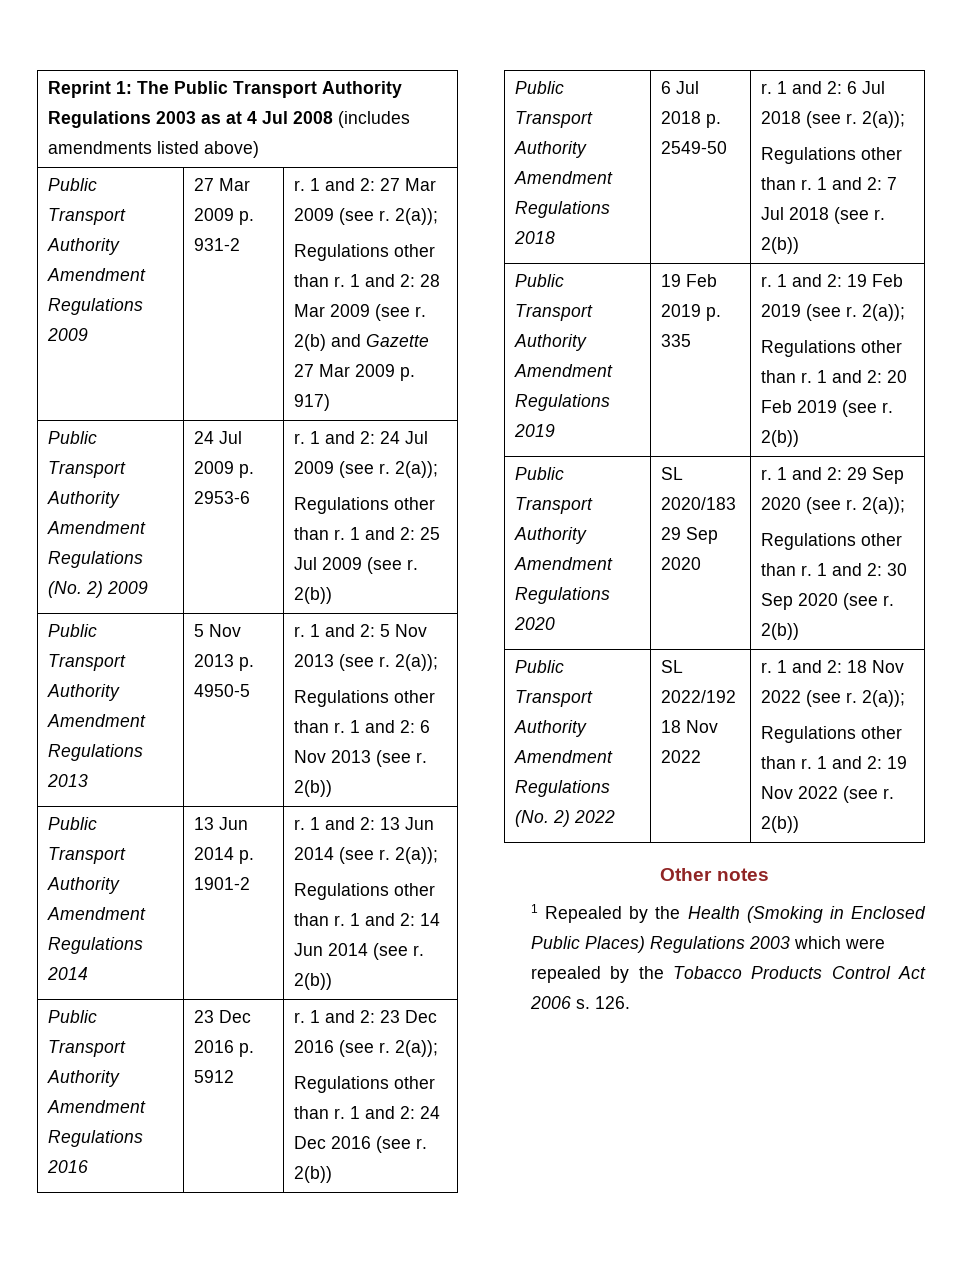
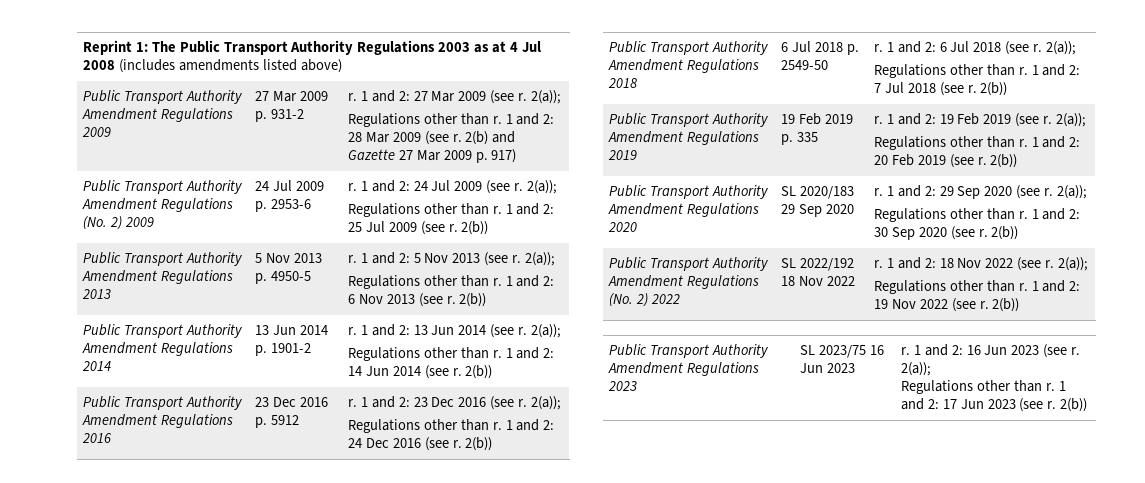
- Other notes
- 1 Repealed by the Health (Smoking in Enclosed Public Places) Regulations 2003 which were repealed by the Tobacco Products Control Act 2006 s. 126.
+ Public Transport Authority Amendment Regulations 2023 | SL 2023/75 16 Jun 2023 | r. 1 and 2: 16 Jun 2023 (see r. 2(a));
+ Regulations other than r. 1 and 2: 17 Jun 2023 (see r. 2(b))

